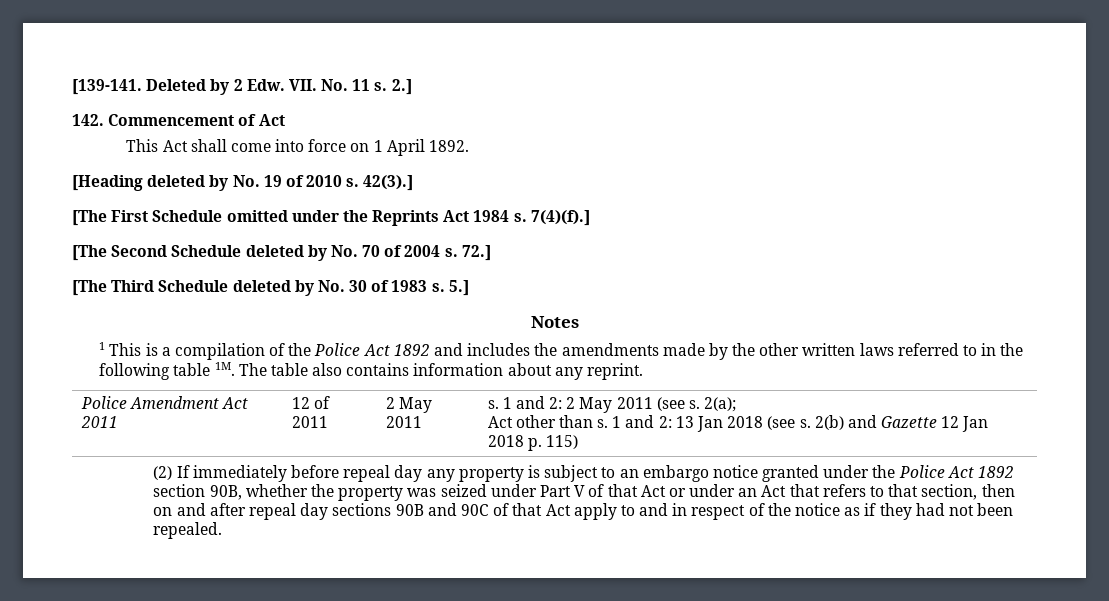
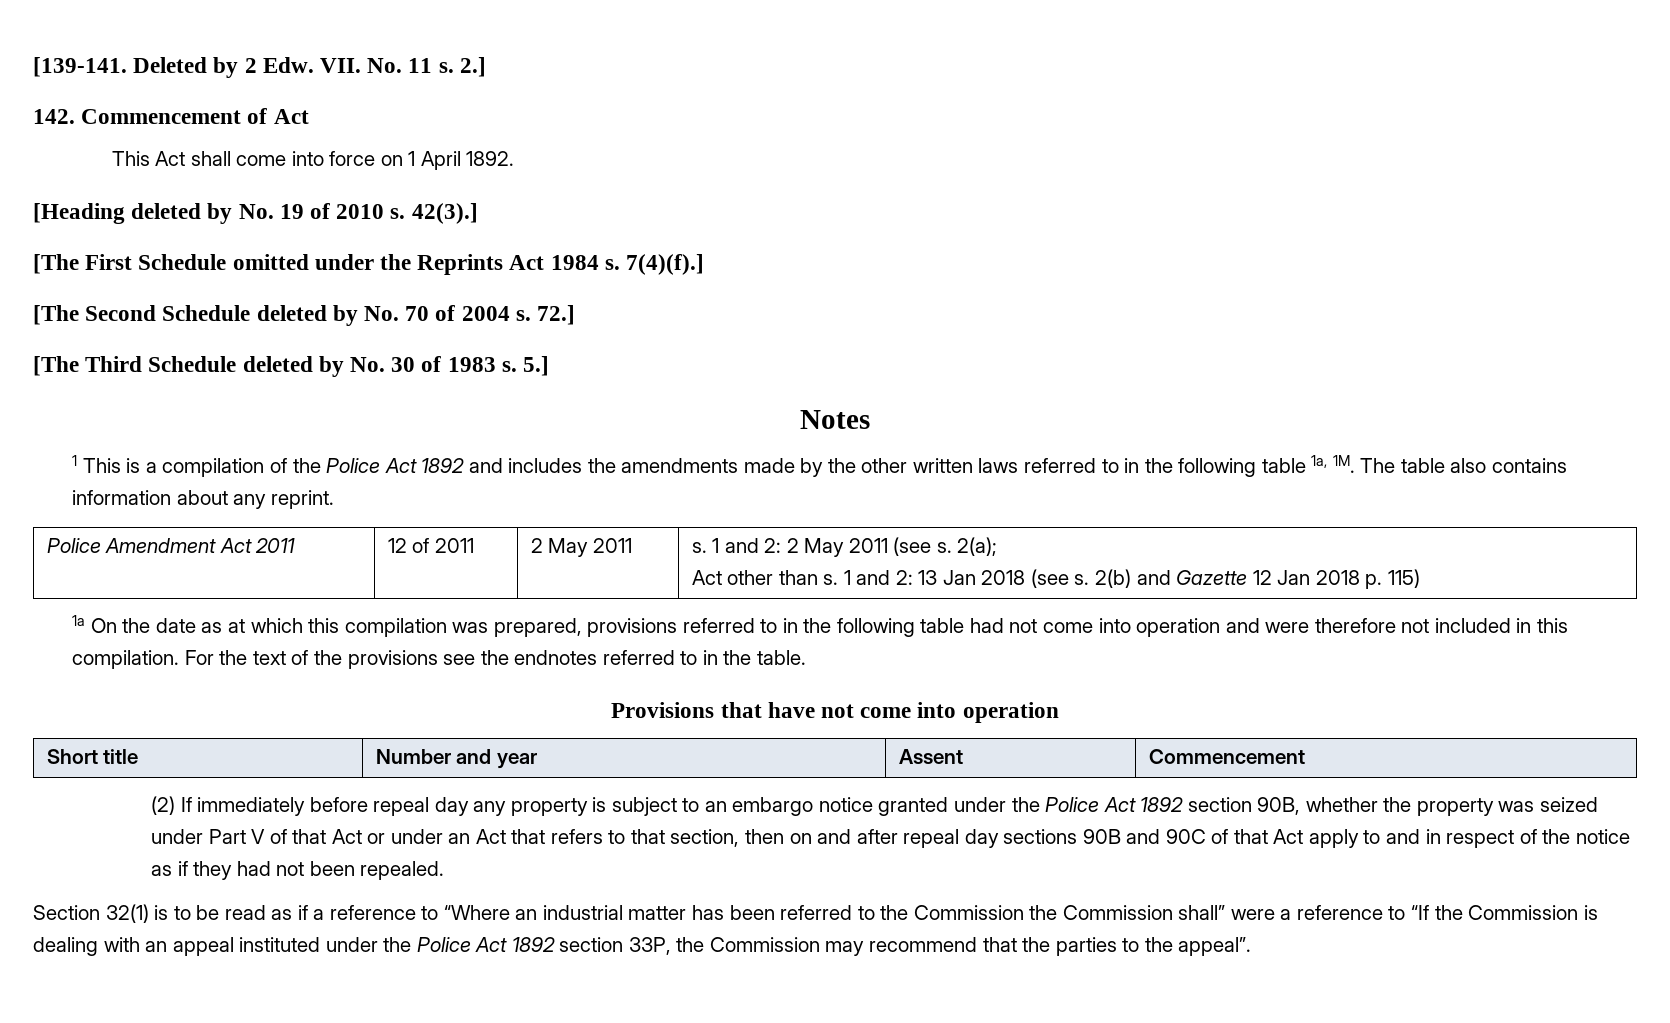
- 1 This is a compilation of the Police Act 1892 and includes the amendments made by the other written laws referred to in the following table 1M.
+ 1 This is a compilation of the Police Act 1892 and includes the amendments made by the other written laws referred to in the following table 1a, 1M.
+ 1a On the date as at which this compilation was prepared, provisions referred to in the following table had not come into operation and were therefore not included in this compilation. For the text of the provisions see the endnotes referred to in the table.
+ Provisions that have not come into operation
+ Short title | Number and year | Assent | Commencement
+ Section 32(1) is to be read as if a reference to “Where an industrial matter has been referred to the Commission the Commission shall” were a reference to “If the Commission is dealing with an appeal instituted under the Police Act 1892 section 33P, the Commission may recommend that the parties to the appeal”.

